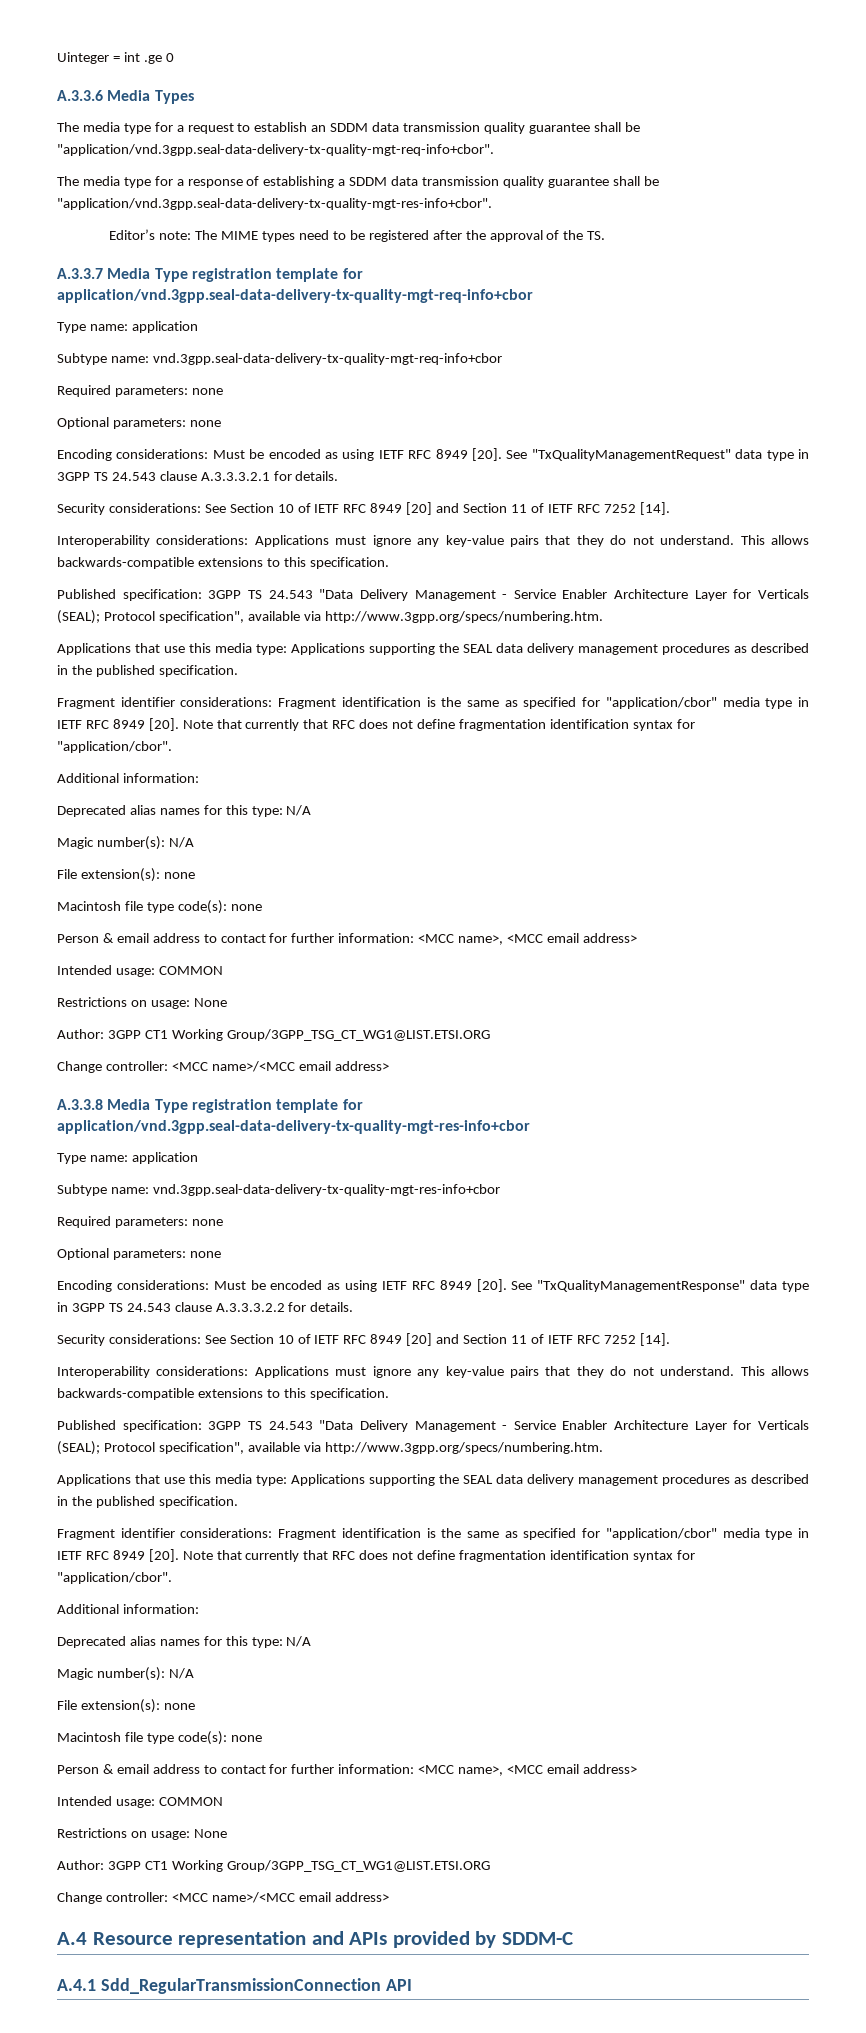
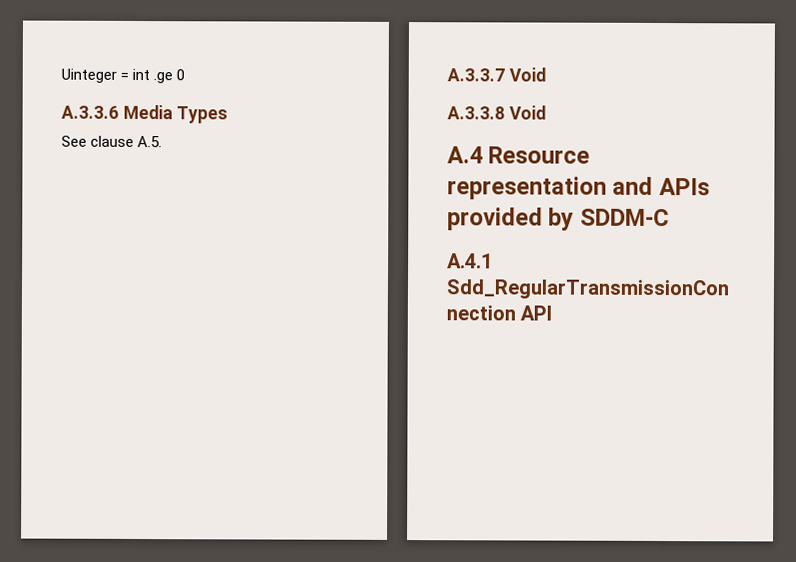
- The media type for a request to establish an SDDM data transmission quality guarantee shall be "application/vnd.3gpp.seal-data-delivery-tx-quality-mgt-req-info+cbor".
- The media type for a response of establishing a SDDM data transmission quality guarantee shall be "application/vnd.3gpp.seal-data-delivery-tx-quality-mgt-res-info+cbor".
- Editor’s note: The MIME types need to be registered after the approval of the TS.
- A.3.3.7 Media Type registration template for application/vnd.3gpp.seal-data-delivery-tx-quality-mgt-req-info+cbor
- Type name: application
- Subtype name: vnd.3gpp.seal-data-delivery-tx-quality-mgt-req-info+cbor
- Required parameters: none
- Optional parameters: none
- Encoding considerations: Must be encoded as using IETF RFC 8949 [20]. See "TxQualityManagementRequest" data type in 3GPP TS 24.543 clause A.3.3.3.2.1 for details.
- Security considerations: See Section 10 of IETF RFC 8949 [20] and Section 11 of IETF RFC 7252 [14].
- Interoperability considerations: Applications must ignore any key-value pairs that they do not understand. This allows backwards-compatible extensions to this specification.
- Published specification: 3GPP TS 24.543 "Data Delivery Management - Service Enabler Architecture Layer for Verticals (SEAL); Protocol specification", available via http://www.3gpp.org/specs/numbering.htm.
- Applications that use this media type: Applications supporting the SEAL data delivery management procedures as described in the published specification.
- Fragment identifier considerations: Fragment identification is the same as specified for "application/cbor" media type in IETF RFC 8949 [20]. Note that currently that RFC does not define fragmentation identification syntax for "application/cbor".
- Additional information:
- Deprecated alias names for this type: N/A
- Magic number(s): N/A
- File extension(s): none
- Macintosh file type code(s): none
- Person & email address to contact for further information: <MCC name>, <MCC email address>
- Intended usage: COMMON
- Restrictions on usage: None
- Author: 3GPP CT1 Working Group/3GPP_TSG_CT_WG1@LIST.ETSI.ORG
- Change controller: <MCC name>/<MCC email address>
- A.3.3.8 Media Type registration template for application/vnd.3gpp.seal-data-delivery-tx-quality-mgt-res-info+cbor
- Type name: application
- Subtype name: vnd.3gpp.seal-data-delivery-tx-quality-mgt-res-info+cbor
- Required parameters: none
- Optional parameters: none
- Encoding considerations: Must be encoded as using IETF RFC 8949 [20]. See "TxQualityManagementResponse" data type in 3GPP TS 24.543 clause A.3.3.3.2.2 for details.
- Security considerations: See Section 10 of IETF RFC 8949 [20] and Section 11 of IETF RFC 7252 [14].
- Interoperability considerations: Applications must ignore any key-value pairs that they do not understand. This allows backwards-compatible extensions to this specification.
- Published specification: 3GPP TS 24.543 "Data Delivery Management - Service Enabler Architecture Layer for Verticals (SEAL); Protocol specification", available via http://www.3gpp.org/specs/numbering.htm.
- Applications that use this media type: Applications supporting the SEAL data delivery management procedures as described in the published specification.
- Fragment identifier considerations: Fragment identification is the same as specified for "application/cbor" media type in IETF RFC 8949 [20]. Note that currently that RFC does not define fragmentation identification syntax for "application/cbor".
- Additional information:
- Deprecated alias names for this type: N/A
- Magic number(s): N/A
- File extension(s): none
- Macintosh file type code(s): none
- Person & email address to contact for further information: <MCC name>, <MCC email address>
- Intended usage: COMMON
- Restrictions on usage: None
- Author: 3GPP CT1 Working Group/3GPP_TSG_CT_WG1@LIST.ETSI.ORG
- Change controller: <MCC name>/<MCC email address>
+ See clause A.5.
+ A.3.3.7 Void
+ A.3.3.8 Void

